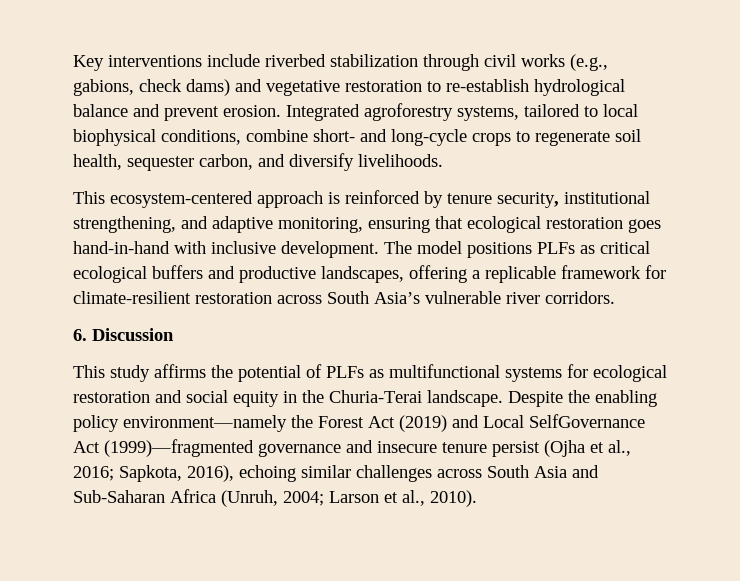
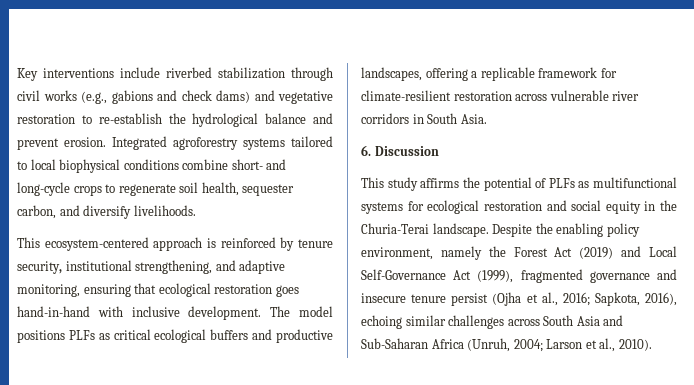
- Key interventions include riverbed stabilization through civil works (e.g., gabions, check dams) and vegetative restoration to re-establish hydrological balance and prevent erosion.
+ Key interventions include riverbed stabilization through civil works (e.g., gabions and check dams) and vegetative restoration to re-establish the hydrological balance and prevent erosion.
- Integrated agroforestry systems, tailored to local biophysical conditions, combine short- and long-cycle crops to regenerate soil health, sequester carbon, and diversify livelihoods.
+ Integrated agroforestry systems tailored to local biophysical conditions combine short- and long-cycle crops to regenerate soil health, sequester carbon, and diversify livelihoods.
- The model positions PLFs as critical ecological buffers and productive landscapes, offering a replicable framework for climate-resilient restoration across South Asia’s vulnerable river corridors.
+ The model positions PLFs as critical ecological buffers and productive landscapes, offering a replicable framework for climate-resilient restoration across vulnerable river corridors in South Asia.
- Despite the enabling policy environment—namely the Forest Act (2019) and Local SelfGovernance Act (1999)—fragmented governance and insecure tenure persist (Ojha et al., 2016; Sapkota, 2016), echoing similar challenges across South Asia and Sub-Saharan Africa (Unruh, 2004; Larson et al., 2010).
+ Despite the enabling policy environment, namely the Forest Act (2019) and Local Self-Governance Act (1999), fragmented governance and insecure tenure persist (Ojha et al., 2016; Sapkota, 2016), echoing similar challenges across South Asia and Sub-Saharan Africa (Unruh, 2004; Larson et al., 2010).

